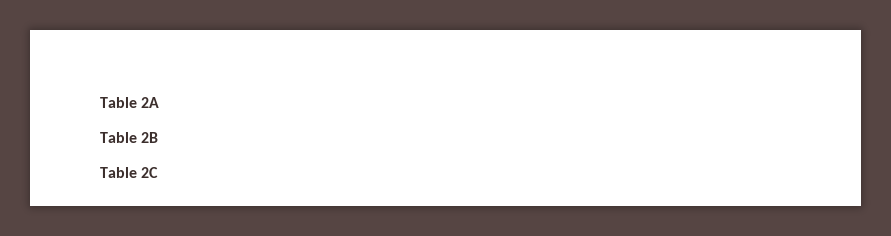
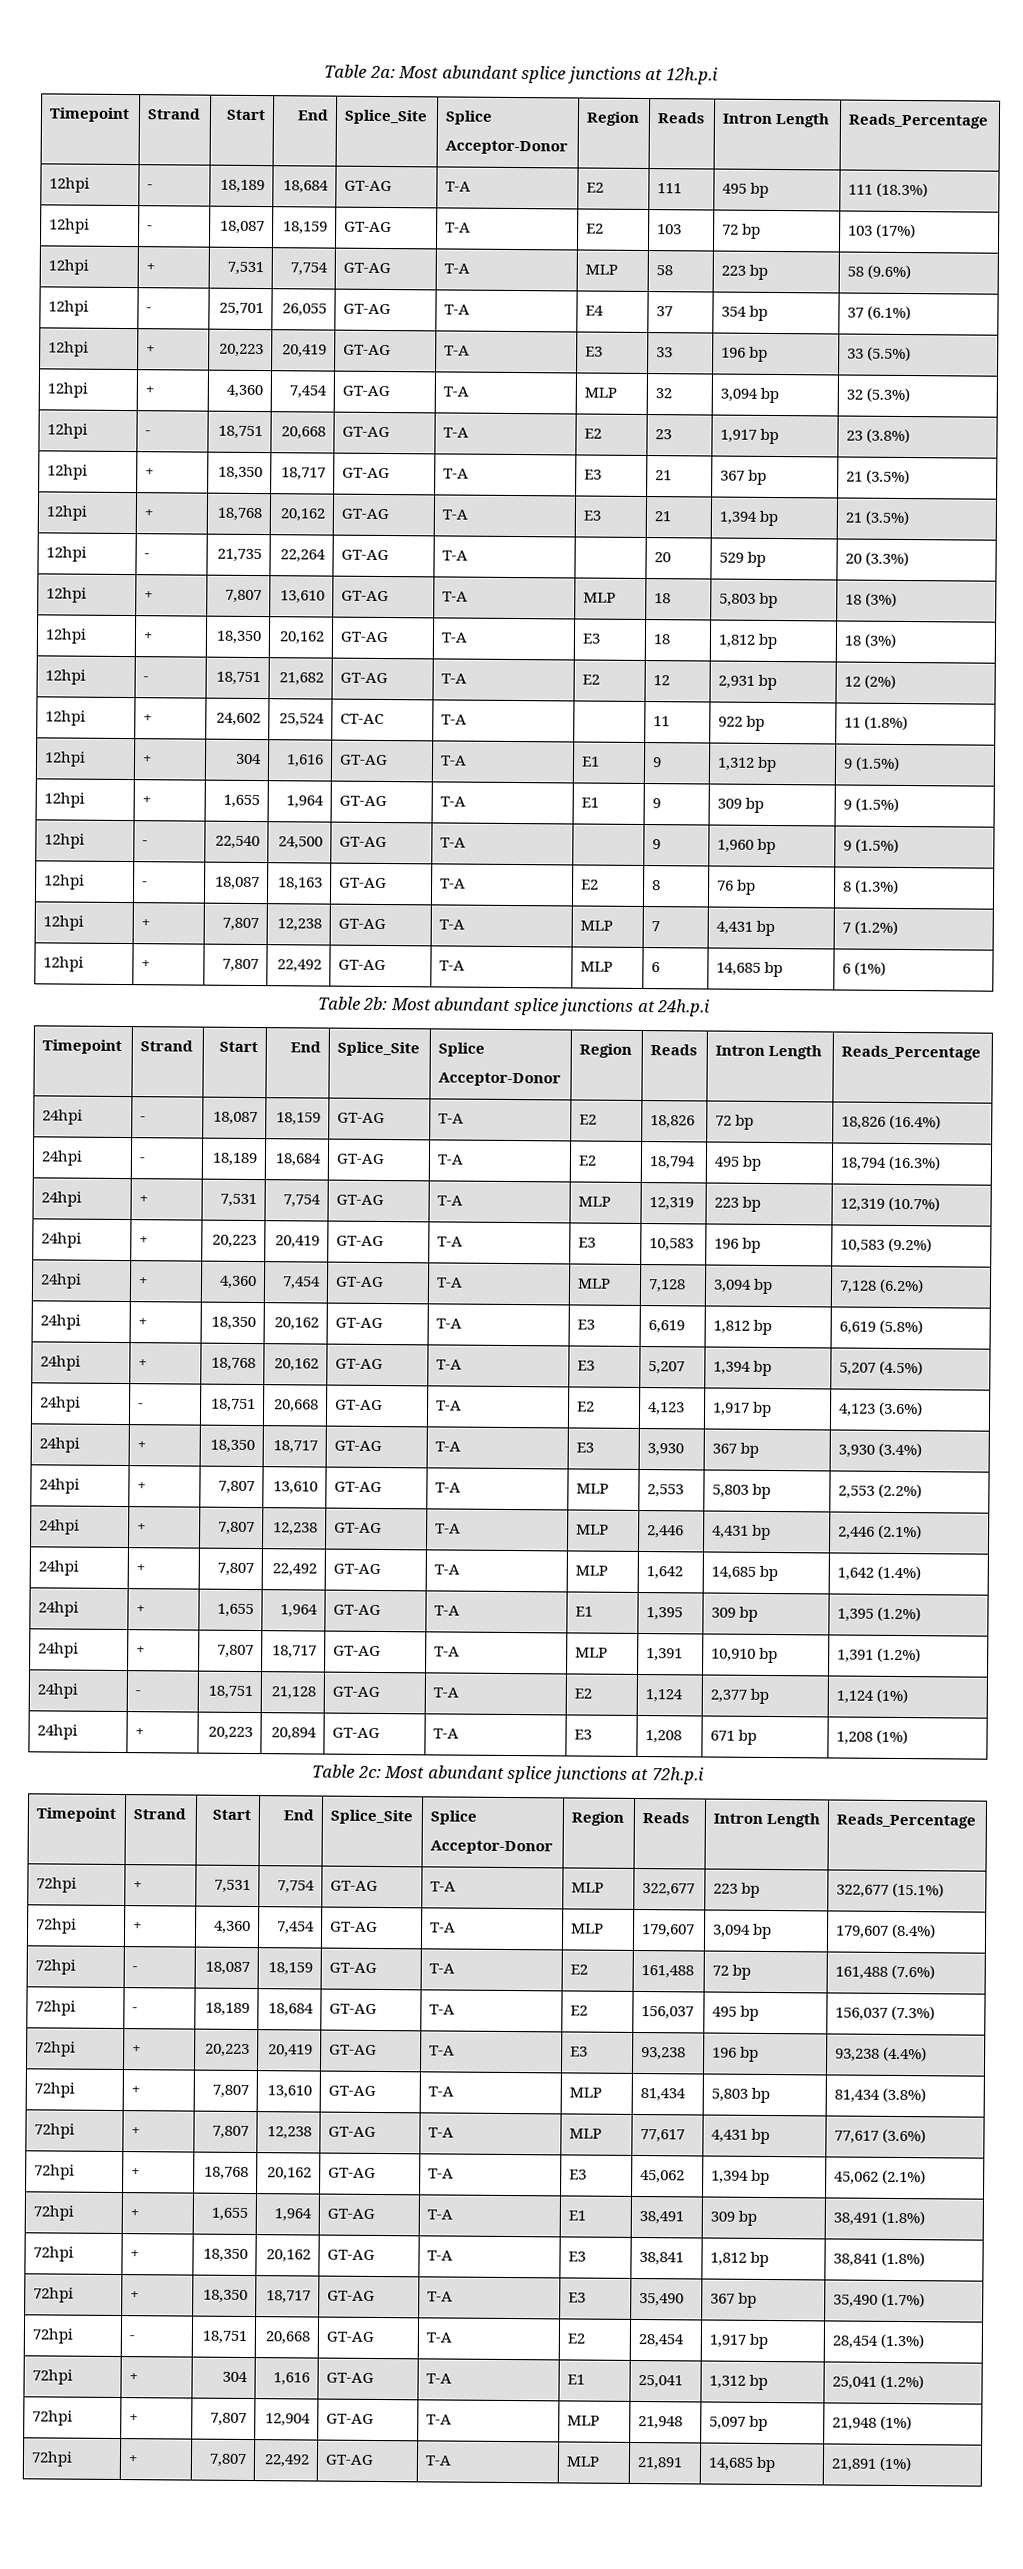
- Table 2A
- Table 2B
- Table 2C
+ Table 2a: Most abundant splice junctions at 12h.p.i
+ Timepoint | Strand | Start | End | Splice_Site | Splice
+ Acceptor-Donor | Region | Reads | Intron Length | Reads_Percentage
+ 12hpi | - | 18,189 | 18,684 | GT-AG | T-A | E2 | 111 | 495 bp | 111 (18.3%)
+ 12hpi | - | 18,087 | 18,159 | GT-AG | T-A | E2 | 103 | 72 bp | 103 (17%)
+ 12hpi | + | 7,531 | 7,754 | GT-AG | T-A | MLP | 58 | 223 bp | 58 (9.6%)
+ 12hpi | - | 25,701 | 26,055 | GT-AG | T-A | E4 | 37 | 354 bp | 37 (6.1%)
+ 12hpi | + | 20,223 | 20,419 | GT-AG | T-A | E3 | 33 | 196 bp | 33 (5.5%)
+ 12hpi | + | 4,360 | 7,454 | GT-AG | T-A | MLP | 32 | 3,094 bp | 32 (5.3%)
+ 12hpi | - | 18,751 | 20,668 | GT-AG | T-A | E2 | 23 | 1,917 bp | 23 (3.8%)
+ 12hpi | + | 18,350 | 18,717 | GT-AG | T-A | E3 | 21 | 367 bp | 21 (3.5%)
+ 12hpi | + | 18,768 | 20,162 | GT-AG | T-A | E3 | 21 | 1,394 bp | 21 (3.5%)
+ 12hpi | - | 21,735 | 22,264 | GT-AG | T-A | | 20 | 529 bp | 20 (3.3%)
+ 12hpi | + | 7,807 | 13,610 | GT-AG | T-A | MLP | 18 | 5,803 bp | 18 (3%)
+ 12hpi | + | 18,350 | 20,162 | GT-AG | T-A | E3 | 18 | 1,812 bp | 18 (3%)
+ 12hpi | - | 18,751 | 21,682 | GT-AG | T-A | E2 | 12 | 2,931 bp | 12 (2%)
+ 12hpi | + | 24,602 | 25,524 | CT-AC | T-A | | 11 | 922 bp | 11 (1.8%)
+ 12hpi | + | 304 | 1,616 | GT-AG | T-A | E1 | 9 | 1,312 bp | 9 (1.5%)
+ 12hpi | + | 1,655 | 1,964 | GT-AG | T-A | E1 | 9 | 309 bp | 9 (1.5%)
+ 12hpi | - | 22,540 | 24,500 | GT-AG | T-A | | 9 | 1,960 bp | 9 (1.5%)
+ 12hpi | - | 18,087 | 18,163 | GT-AG | T-A | E2 | 8 | 76 bp | 8 (1.3%)
+ 12hpi | + | 7,807 | 12,238 | GT-AG | T-A | MLP | 7 | 4,431 bp | 7 (1.2%)
+ 12hpi | + | 7,807 | 22,492 | GT-AG | T-A | MLP | 6 | 14,685 bp | 6 (1%)
+ Table 2b: Most abundant splice junctions at 24h.p.i
+ Timepoint | Strand | Start | End | Splice_Site | Splice
+ Acceptor-Donor | Region | Reads | Intron Length | Reads_Percentage
+ 24hpi | - | 18,087 | 18,159 | GT-AG | T-A | E2 | 18,826 | 72 bp | 18,826 (16.4%)
+ 24hpi | - | 18,189 | 18,684 | GT-AG | T-A | E2 | 18,794 | 495 bp | 18,794 (16.3%)
+ 24hpi | + | 7,531 | 7,754 | GT-AG | T-A | MLP | 12,319 | 223 bp | 12,319 (10.7%)
+ 24hpi | + | 20,223 | 20,419 | GT-AG | T-A | E3 | 10,583 | 196 bp | 10,583 (9.2%)
+ 24hpi | + | 4,360 | 7,454 | GT-AG | T-A | MLP | 7,128 | 3,094 bp | 7,128 (6.2%)
+ 24hpi | + | 18,350 | 20,162 | GT-AG | T-A | E3 | 6,619 | 1,812 bp | 6,619 (5.8%)
+ 24hpi | + | 18,768 | 20,162 | GT-AG | T-A | E3 | 5,207 | 1,394 bp | 5,207 (4.5%)
+ 24hpi | - | 18,751 | 20,668 | GT-AG | T-A | E2 | 4,123 | 1,917 bp | 4,123 (3.6%)
+ 24hpi | + | 18,350 | 18,717 | GT-AG | T-A | E3 | 3,930 | 367 bp | 3,930 (3.4%)
+ 24hpi | + | 7,807 | 13,610 | GT-AG | T-A | MLP | 2,553 | 5,803 bp | 2,553 (2.2%)
+ 24hpi | + | 7,807 | 12,238 | GT-AG | T-A | MLP | 2,446 | 4,431 bp | 2,446 (2.1%)
+ 24hpi | + | 7,807 | 22,492 | GT-AG | T-A | MLP | 1,642 | 14,685 bp | 1,642 (1.4%)
+ 24hpi | + | 1,655 | 1,964 | GT-AG | T-A | E1 | 1,395 | 309 bp | 1,395 (1.2%)
+ 24hpi | + | 7,807 | 18,717 | GT-AG | T-A | MLP | 1,391 | 10,910 bp | 1,391 (1.2%)
+ 24hpi | - | 18,751 | 21,128 | GT-AG | T-A | E2 | 1,124 | 2,377 bp | 1,124 (1%)
+ 24hpi | + | 20,223 | 20,894 | GT-AG | T-A | E3 | 1,208 | 671 bp | 1,208 (1%)
+ Table 2c: Most abundant splice junctions at 72h.p.i
+ Timepoint | Strand | Start | End | Splice_Site | Splice
+ Acceptor-Donor | Region | Reads | Intron Length | Reads_Percentage
+ 72hpi | + | 7,531 | 7,754 | GT-AG | T-A | MLP | 322,677 | 223 bp | 322,677 (15.1%)
+ 72hpi | + | 4,360 | 7,454 | GT-AG | T-A | MLP | 179,607 | 3,094 bp | 179,607 (8.4%)
+ 72hpi | - | 18,087 | 18,159 | GT-AG | T-A | E2 | 161,488 | 72 bp | 161,488 (7.6%)
+ 72hpi | - | 18,189 | 18,684 | GT-AG | T-A | E2 | 156,037 | 495 bp | 156,037 (7.3%)
+ 72hpi | + | 20,223 | 20,419 | GT-AG | T-A | E3 | 93,238 | 196 bp | 93,238 (4.4%)
+ 72hpi | + | 7,807 | 13,610 | GT-AG | T-A | MLP | 81,434 | 5,803 bp | 81,434 (3.8%)
+ 72hpi | + | 7,807 | 12,238 | GT-AG | T-A | MLP | 77,617 | 4,431 bp | 77,617 (3.6%)
+ 72hpi | + | 18,768 | 20,162 | GT-AG | T-A | E3 | 45,062 | 1,394 bp | 45,062 (2.1%)
+ 72hpi | + | 1,655 | 1,964 | GT-AG | T-A | E1 | 38,491 | 309 bp | 38,491 (1.8%)
+ 72hpi | + | 18,350 | 20,162 | GT-AG | T-A | E3 | 38,841 | 1,812 bp | 38,841 (1.8%)
+ 72hpi | + | 18,350 | 18,717 | GT-AG | T-A | E3 | 35,490 | 367 bp | 35,490 (1.7%)
+ 72hpi | - | 18,751 | 20,668 | GT-AG | T-A | E2 | 28,454 | 1,917 bp | 28,454 (1.3%)
+ 72hpi | + | 304 | 1,616 | GT-AG | T-A | E1 | 25,041 | 1,312 bp | 25,041 (1.2%)
+ 72hpi | + | 7,807 | 12,904 | GT-AG | T-A | MLP | 21,948 | 5,097 bp | 21,948 (1%)
+ 72hpi | + | 7,807 | 22,492 | GT-AG | T-A | MLP | 21,891 | 14,685 bp | 21,891 (1%)

